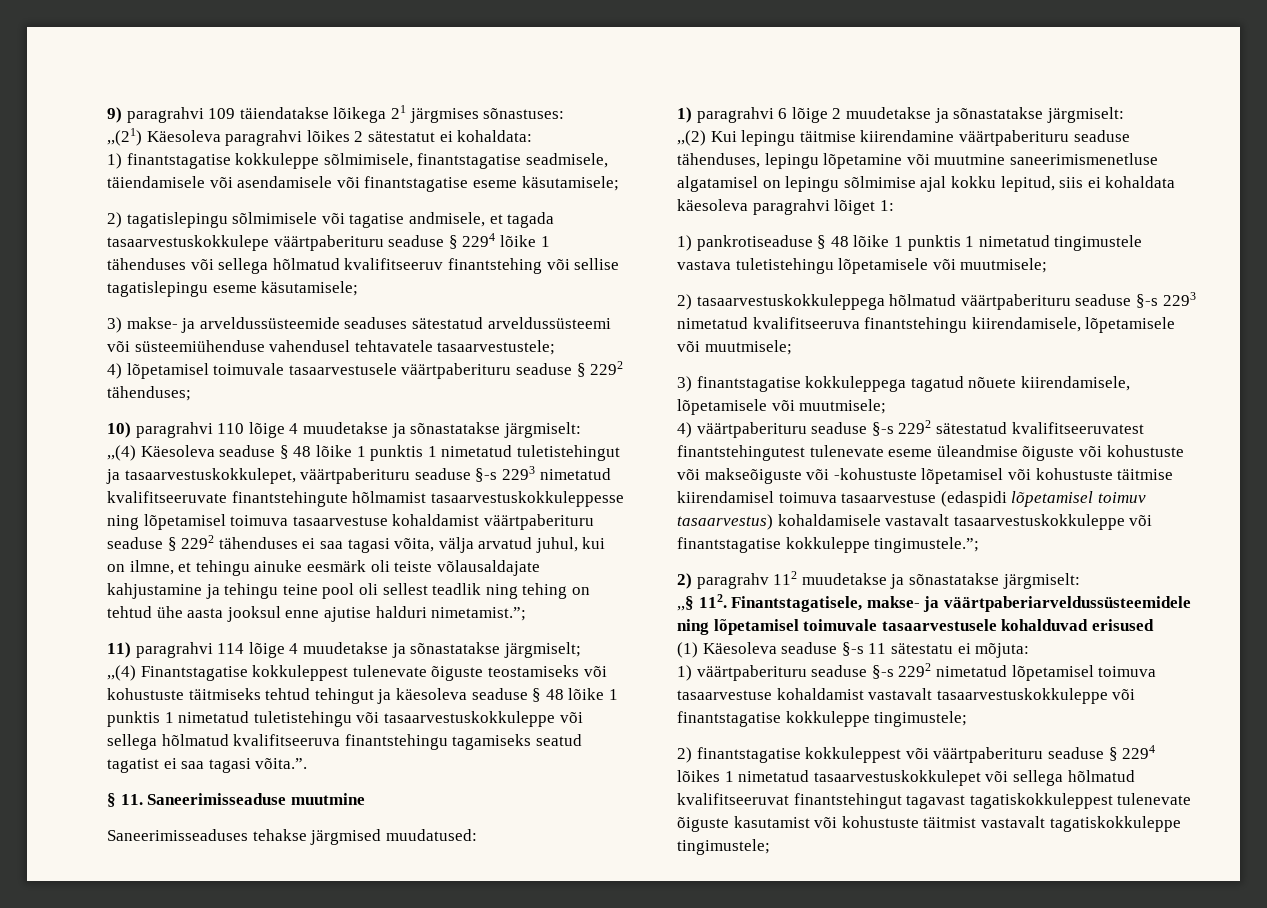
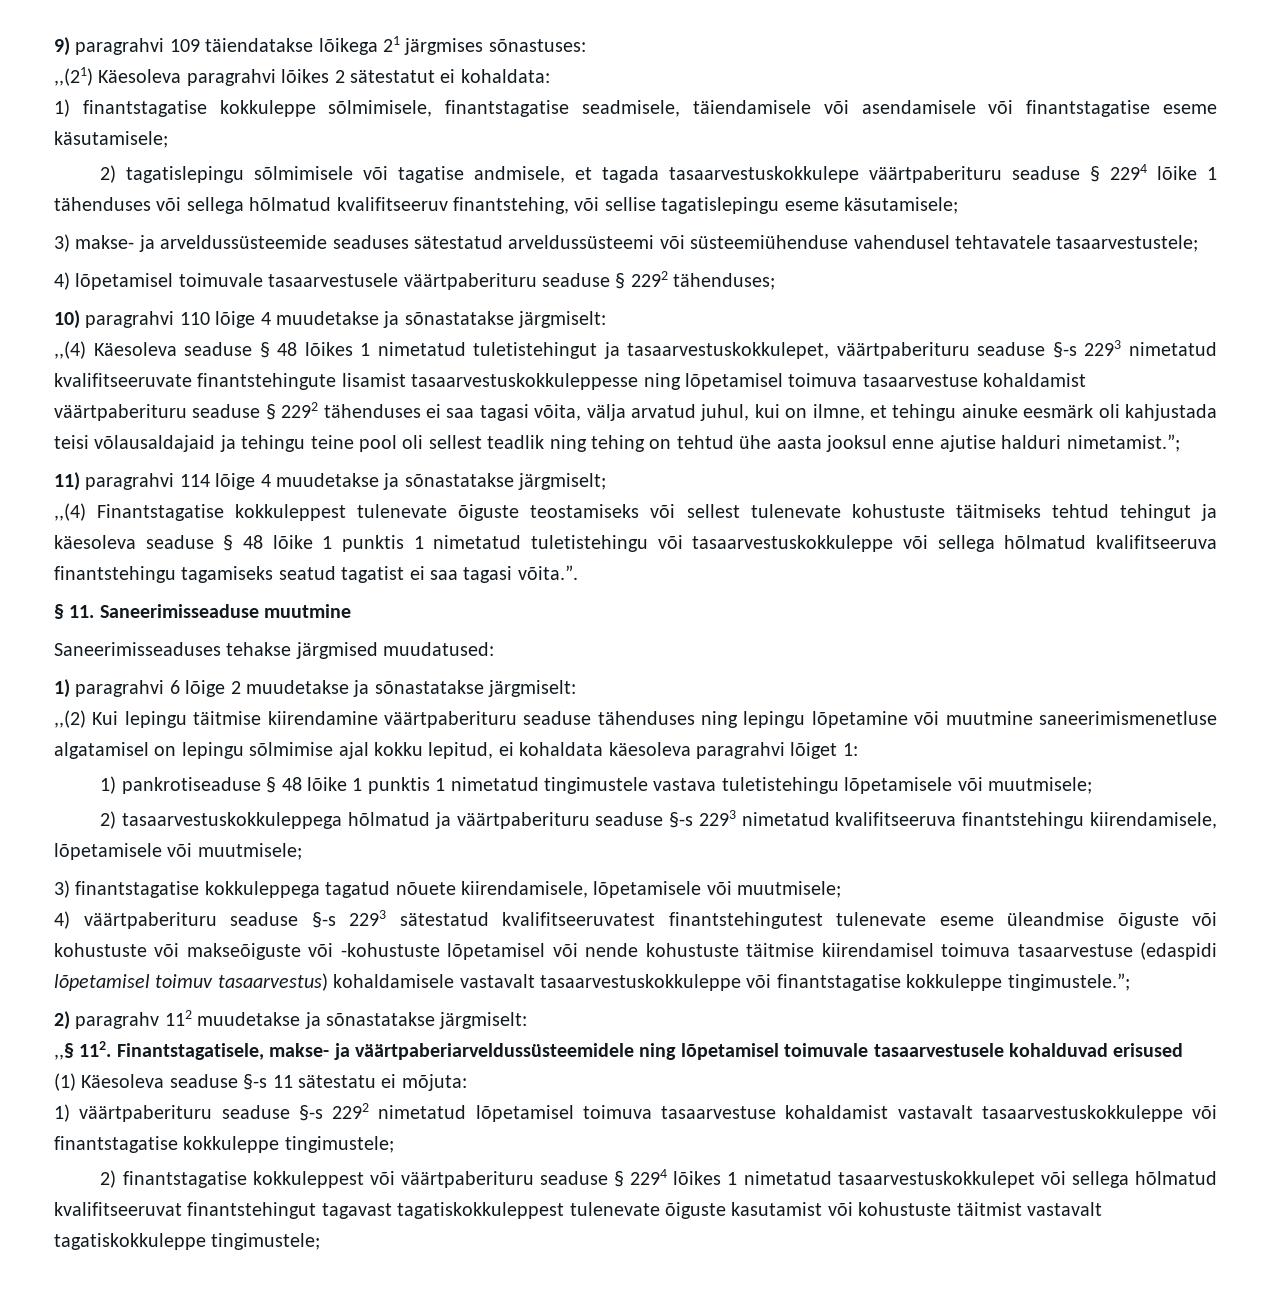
- 2) tagatislepingu sõlmimisele või tagatise andmisele, et tagada tasaarvestuskokkulepe väärtpaberituru seaduse § 2294 lõike 1 tähenduses või sellega hõlmatud kvalifitseeruv finantstehing või sellise tagatislepingu eseme käsutamisele;
+ 2) tagatislepingu sõlmimisele või tagatise andmisele, et tagada tasaarvestuskokkulepe väärtpaberituru seaduse § 2294 lõike 1 tähenduses või sellega hõlmatud kvalifitseeruv finantstehing, või sellise tagatislepingu eseme käsutamisele;
- ,,(4) Käesoleva seaduse § 48 lõike 1 punktis 1 nimetatud tuletistehingut ja tasaarvestuskokkulepet, väärtpaberituru seaduse §-s 2293 nimetatud kvalifitseeruvate finantstehingute hõlmamist tasaarvestuskokkuleppesse ning lõpetamisel toimuva tasaarvestuse kohaldamist väärtpaberituru seaduse § 2292 tähenduses ei saa tagasi võita, välja arvatud juhul, kui on ilmne, et tehingu ainuke eesmärk oli teiste võlausaldajate kahjustamine ja tehingu teine pool oli sellest teadlik ning tehing on tehtud ühe aasta jooksul enne ajutise halduri nimetamist.”;
+ ,,(4) Käesoleva seaduse § 48 lõikes 1 nimetatud tuletistehingut ja tasaarvestuskokkulepet, väärtpaberituru seaduse §-s 2293 nimetatud kvalifitseeruvate finantstehingute lisamist tasaarvestuskokkuleppesse ning lõpetamisel toimuva tasaarvestuse kohaldamist väärtpaberituru seaduse § 2292 tähenduses ei saa tagasi võita, välja arvatud juhul, kui on ilmne, et tehingu ainuke eesmärk oli kahjustada teisi võlausaldajaid ja tehingu teine pool oli sellest teadlik ning tehing on tehtud ühe aasta jooksul enne ajutise halduri nimetamist.”;
- ,,(4) Finantstagatise kokkuleppest tulenevate õiguste teostamiseks või kohustuste täitmiseks tehtud tehingut ja käesoleva seaduse § 48 lõike 1 punktis 1 nimetatud tuletistehingu või tasaarvestuskokkuleppe või sellega hõlmatud kvalifitseeruva finantstehingu tagamiseks seatud tagatist ei saa tagasi võita.”.
+ ,,(4) Finantstagatise kokkuleppest tulenevate õiguste teostamiseks või sellest tulenevate kohustuste täitmiseks tehtud tehingut ja käesoleva seaduse § 48 lõike 1 punktis 1 nimetatud tuletistehingu või tasaarvestuskokkuleppe või sellega hõlmatud kvalifitseeruva finantstehingu tagamiseks seatud tagatist ei saa tagasi võita.”.
- ,,(2) Kui lepingu täitmise kiirendamine väärtpaberituru seaduse tähenduses, lepingu lõpetamine või muutmine saneerimismenetluse algatamisel on lepingu sõlmimise ajal kokku lepitud, siis ei kohaldata käesoleva paragrahvi lõiget 1:
+ ,,(2) Kui lepingu täitmise kiirendamine väärtpaberituru seaduse tähenduses ning lepingu lõpetamine või muutmine saneerimismenetluse algatamisel on lepingu sõlmimise ajal kokku lepitud, ei kohaldata käesoleva paragrahvi lõiget 1:
- 2) tasaarvestuskokkuleppega hõlmatud väärtpaberituru seaduse §-s 2293 nimetatud kvalifitseeruva finantstehingu kiirendamisele, lõpetamisele või muutmisele;
+ 2) tasaarvestuskokkuleppega hõlmatud ja väärtpaberituru seaduse §-s 2293 nimetatud kvalifitseeruva finantstehingu kiirendamisele, lõpetamisele või muutmisele;
- 4) väärtpaberituru seaduse §-s 2292 sätestatud kvalifitseeruvatest finantstehingutest tulenevate eseme üleandmise õiguste või kohustuste või makseõiguste või -kohustuste lõpetamisel või kohustuste täitmise kiirendamisel toimuva tasaarvestuse (edaspidi lõpetamisel toimuv tasaarvestus) kohaldamisele vastavalt tasaarvestuskokkuleppe või finantstagatise kokkuleppe tingimustele.”;
+ 4) väärtpaberituru seaduse §-s 2293 sätestatud kvalifitseeruvatest finantstehingutest tulenevate eseme üleandmise õiguste või kohustuste või makseõiguste või -kohustuste lõpetamisel või nende kohustuste täitmise kiirendamisel toimuva tasaarvestuse (edaspidi lõpetamisel toimuv tasaarvestus) kohaldamisele vastavalt tasaarvestuskokkuleppe või finantstagatise kokkuleppe tingimustele.”;

